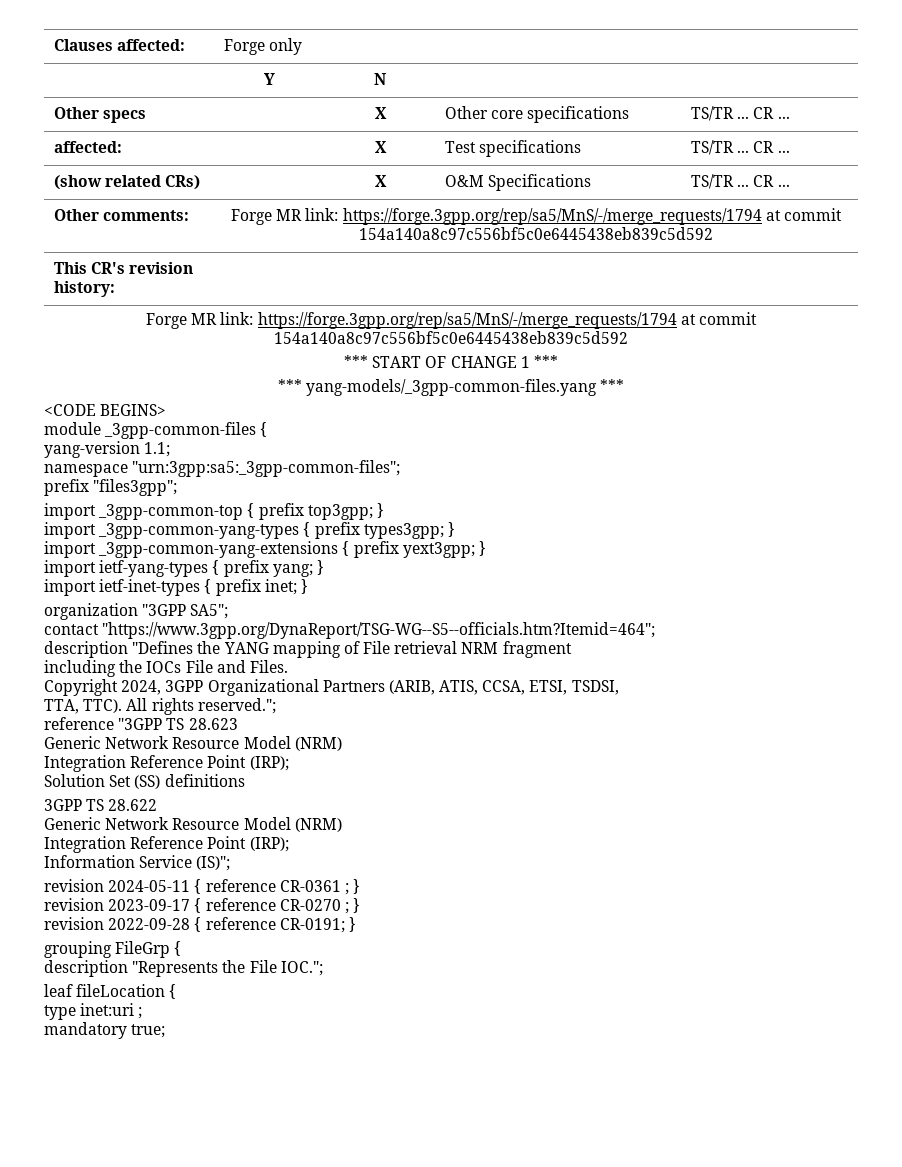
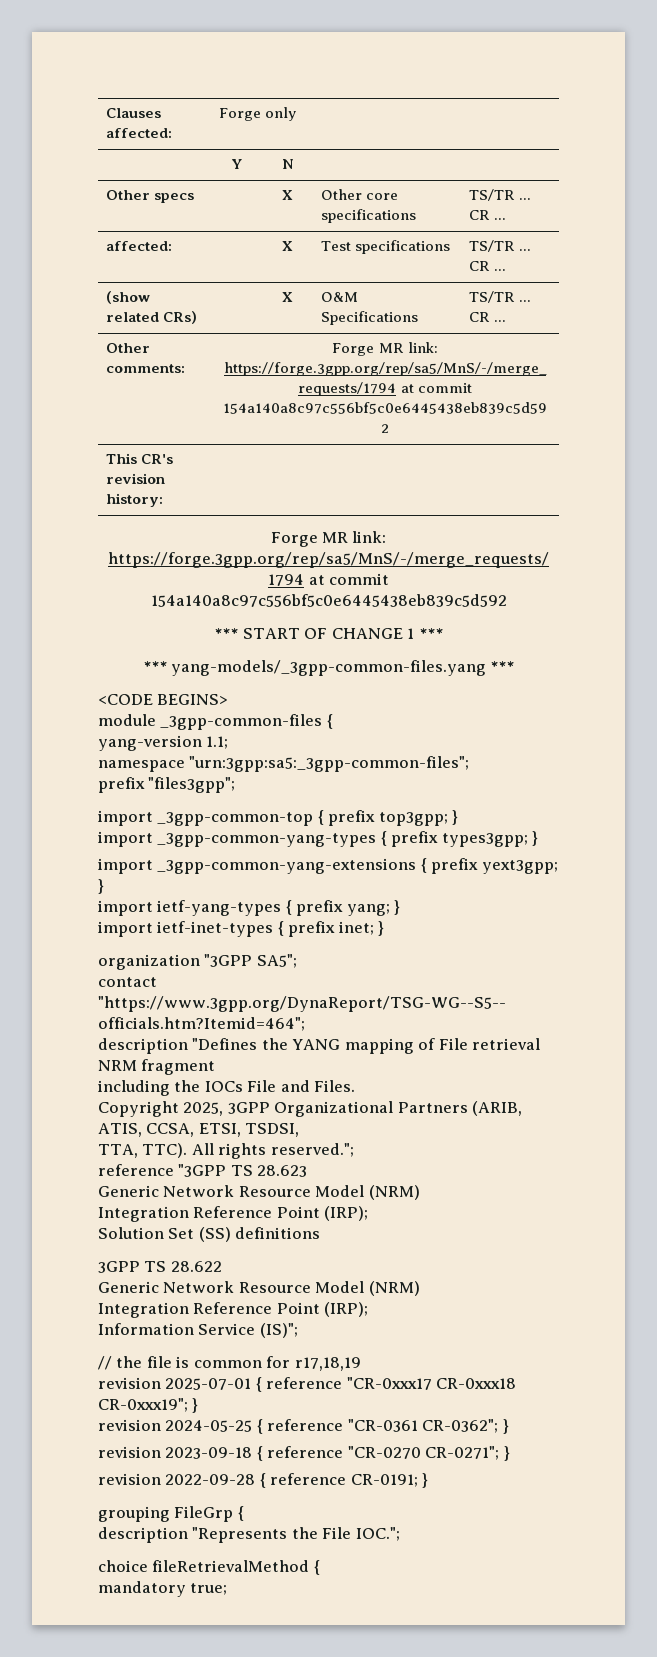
- Copyright 2024, 3GPP Organizational Partners (ARIB, ATIS, CCSA, ETSI, TSDSI,
+ Copyright 2025, 3GPP Organizational Partners (ARIB, ATIS, CCSA, ETSI, TSDSI,
- revision 2024-05-11 { reference CR-0361 ; }
- revision 2023-09-17 { reference CR-0270 ; }
+ // the file is common for r17,18,19
+ revision 2025-07-01 { reference "CR-0xxx17 CR-0xxx18 CR-0xxx19"; }
+ revision 2024-05-25 { reference "CR-0361 CR-0362"; }
+ revision 2023-09-18 { reference "CR-0270 CR-0271"; }
- leaf fileLocation {
- type inet:uri ;
+ choice fileRetrievalMethod {

